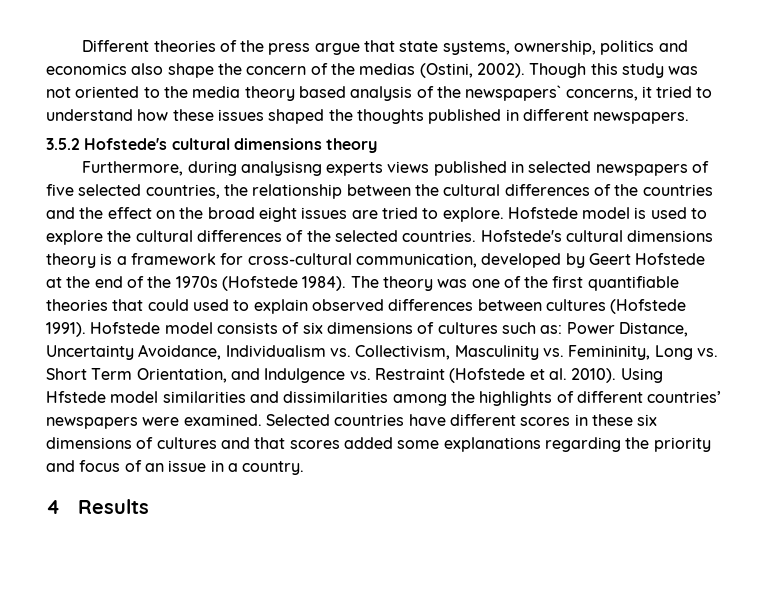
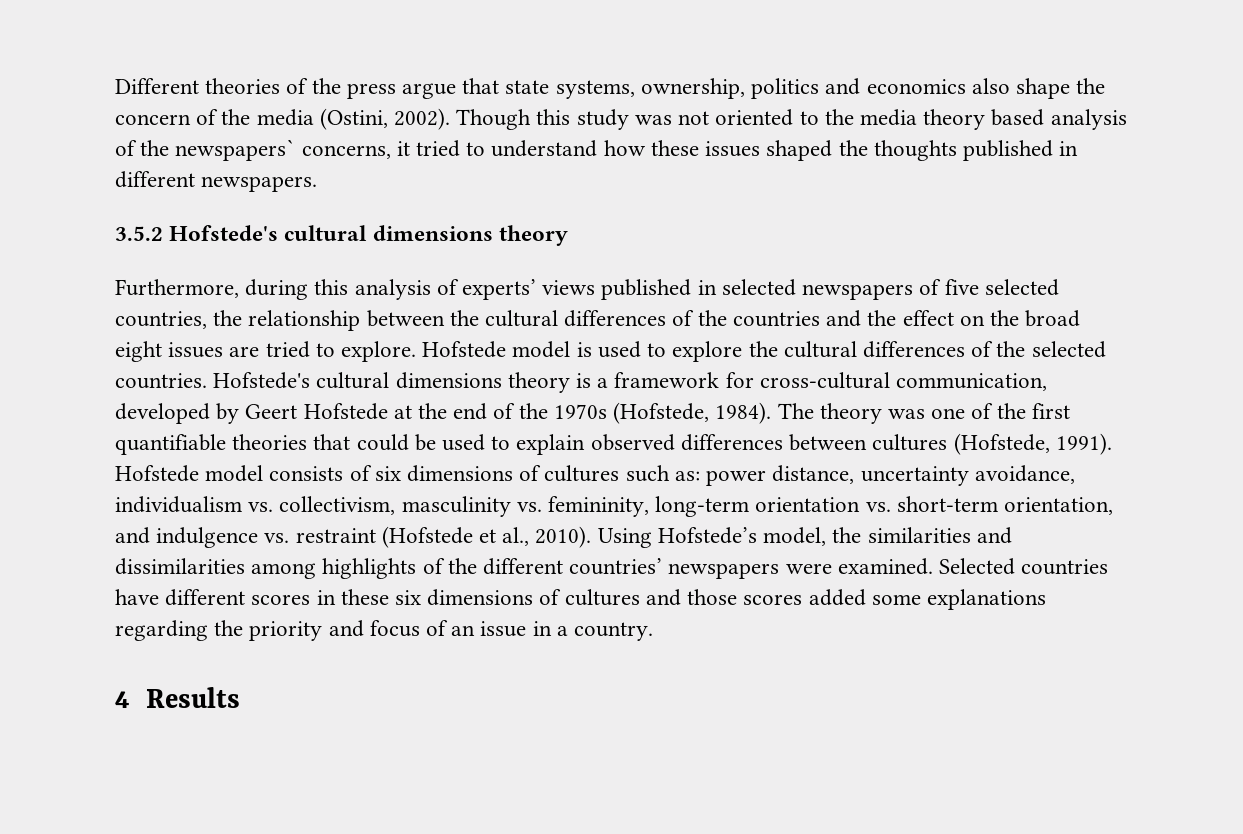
- Different theories of the press argue that state systems, ownership, politics and economics also shape the concern of the medias (Ostini, 2002).
+ Different theories of the press argue that state systems, ownership, politics and economics also shape the concern of the media (Ostini, 2002).
- Furthermore, during analysisng experts views published in selected newspapers of five selected countries, the relationship between the cultural differences of the countries and the effect on the broad eight issues are tried to explore.
+ Furthermore, during this analysis of experts’ views published in selected newspapers of five selected countries, the relationship between the cultural differences of the countries and the effect on the broad eight issues are tried to explore.
- Hofstede's cultural dimensions theory is a framework for cross-cultural communication, developed by Geert Hofstede at the end of the 1970s (Hofstede 1984).
+ Hofstede's cultural dimensions theory is a framework for cross-cultural communication, developed by Geert Hofstede at the end of the 1970s (Hofstede, 1984).
- The theory was one of the first quantifiable theories that could used to explain observed differences between cultures (Hofstede 1991).
+ The theory was one of the first quantifiable theories that could be used to explain observed differences between cultures (Hofstede, 1991).
- Hofstede model consists of six dimensions of cultures such as: Power Distance, Uncertainty Avoidance, Individualism vs. Collectivism, Masculinity vs. Femininity, Long vs. Short Term Orientation, and Indulgence vs. Restraint (Hofstede et al. 2010).
+ Hofstede model consists of six dimensions of cultures such as: power distance, uncertainty avoidance, individualism vs. collectivism, masculinity vs. femininity, long-term orientation vs. short-term orientation, and indulgence vs. restraint (Hofstede et al., 2010).
- Using Hfstede model similarities and dissimilarities among the highlights of different countries’ newspapers were examined.
+ Using Hofstede’s model, the similarities and dissimilarities among highlights of the different countries’ newspapers were examined.
- Selected countries have different scores in these six dimensions of cultures and that scores added some explanations regarding the priority and focus of an issue in a country.
+ Selected countries have different scores in these six dimensions of cultures and those scores added some explanations regarding the priority and focus of an issue in a country.

